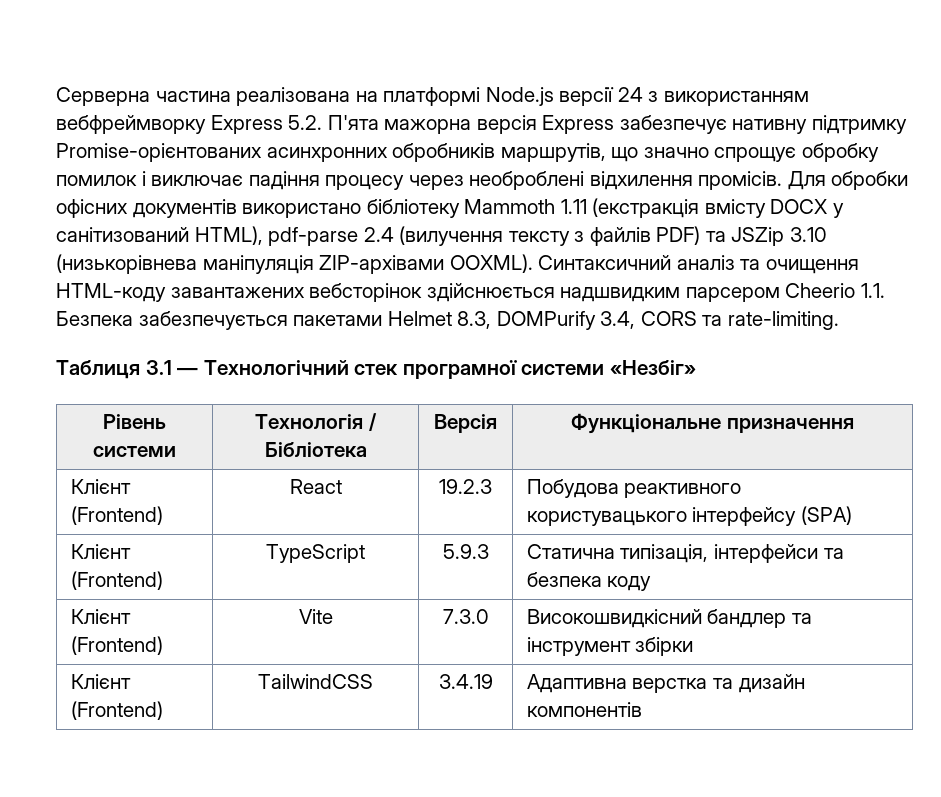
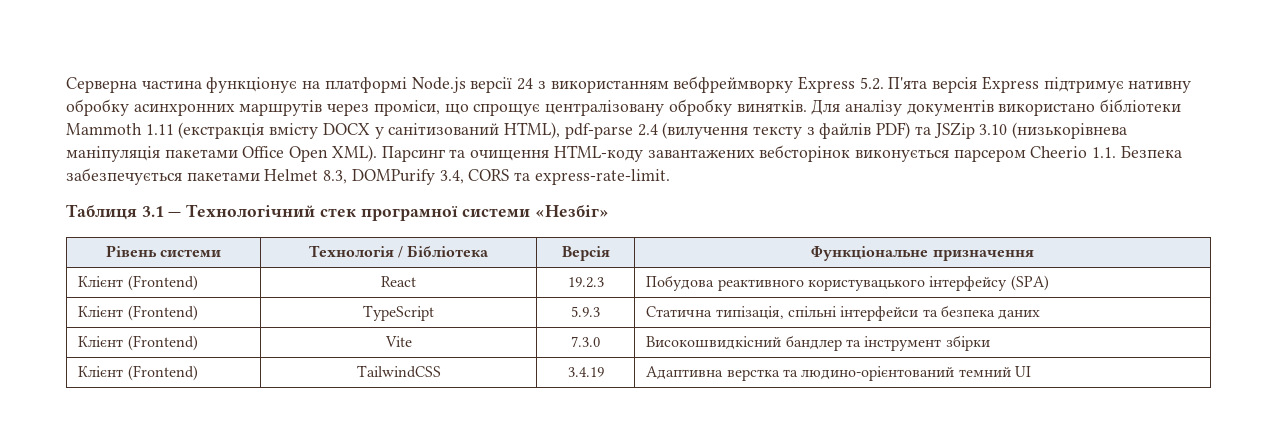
- Серверна частина реалізована на платформі Node.js версії 24 з використанням вебфреймворку Express 5.2. П'ята мажорна версія Express забезпечує нативну підтримку Promise-орієнтованих асинхронних обробників маршрутів, що значно спрощує обробку помилок і виключає падіння процесу через необроблені відхилення промісів. Для обробки офісних документів використано бібліотеку Mammoth 1.11 (екстракція вмісту DOCX у санітизований HTML), pdf-parse 2.4 (вилучення тексту з файлів PDF) та JSZip 3.10 (низькорівнева маніпуляція ZIP-архівами OOXML). Синтаксичний аналіз та очищення HTML-коду завантажених вебсторінок здійснюється надшвидким парсером Cheerio 1.1. Безпека забезпечується пакетами Helmet 8.3, DOMPurify 3.4, CORS та rate-limiting.
+ Серверна частина функціонує на платформі Node.js версії 24 з використанням вебфреймворку Express 5.2. П'ята версія Express підтримує нативну обробку асинхронних маршрутів через проміси, що спрощує централізовану обробку винятків. Для аналізу документів використано бібліотеки Mammoth 1.11 (екстракція вмісту DOCX у санітизований HTML), pdf-parse 2.4 (вилучення тексту з файлів PDF) та JSZip 3.10 (низькорівнева маніпуляція пакетами Office Open XML). Парсинг та очищення HTML-коду завантажених вебсторінок виконується парсером Cheerio 1.1. Безпека забезпечується пакетами Helmet 8.3, DOMPurify 3.4, CORS та express-rate-limit.
- Клієнт (Frontend) | TypeScript | 5.9.3 | Статична типізація, інтерфейси та безпека коду
+ Клієнт (Frontend) | TypeScript | 5.9.3 | Статична типізація, спільні інтерфейси та безпека даних
- Клієнт (Frontend) | TailwindCSS | 3.4.19 | Адаптивна верстка та дизайн компонентів
+ Клієнт (Frontend) | TailwindCSS | 3.4.19 | Адаптивна верстка та людино-орієнтований темний UI

